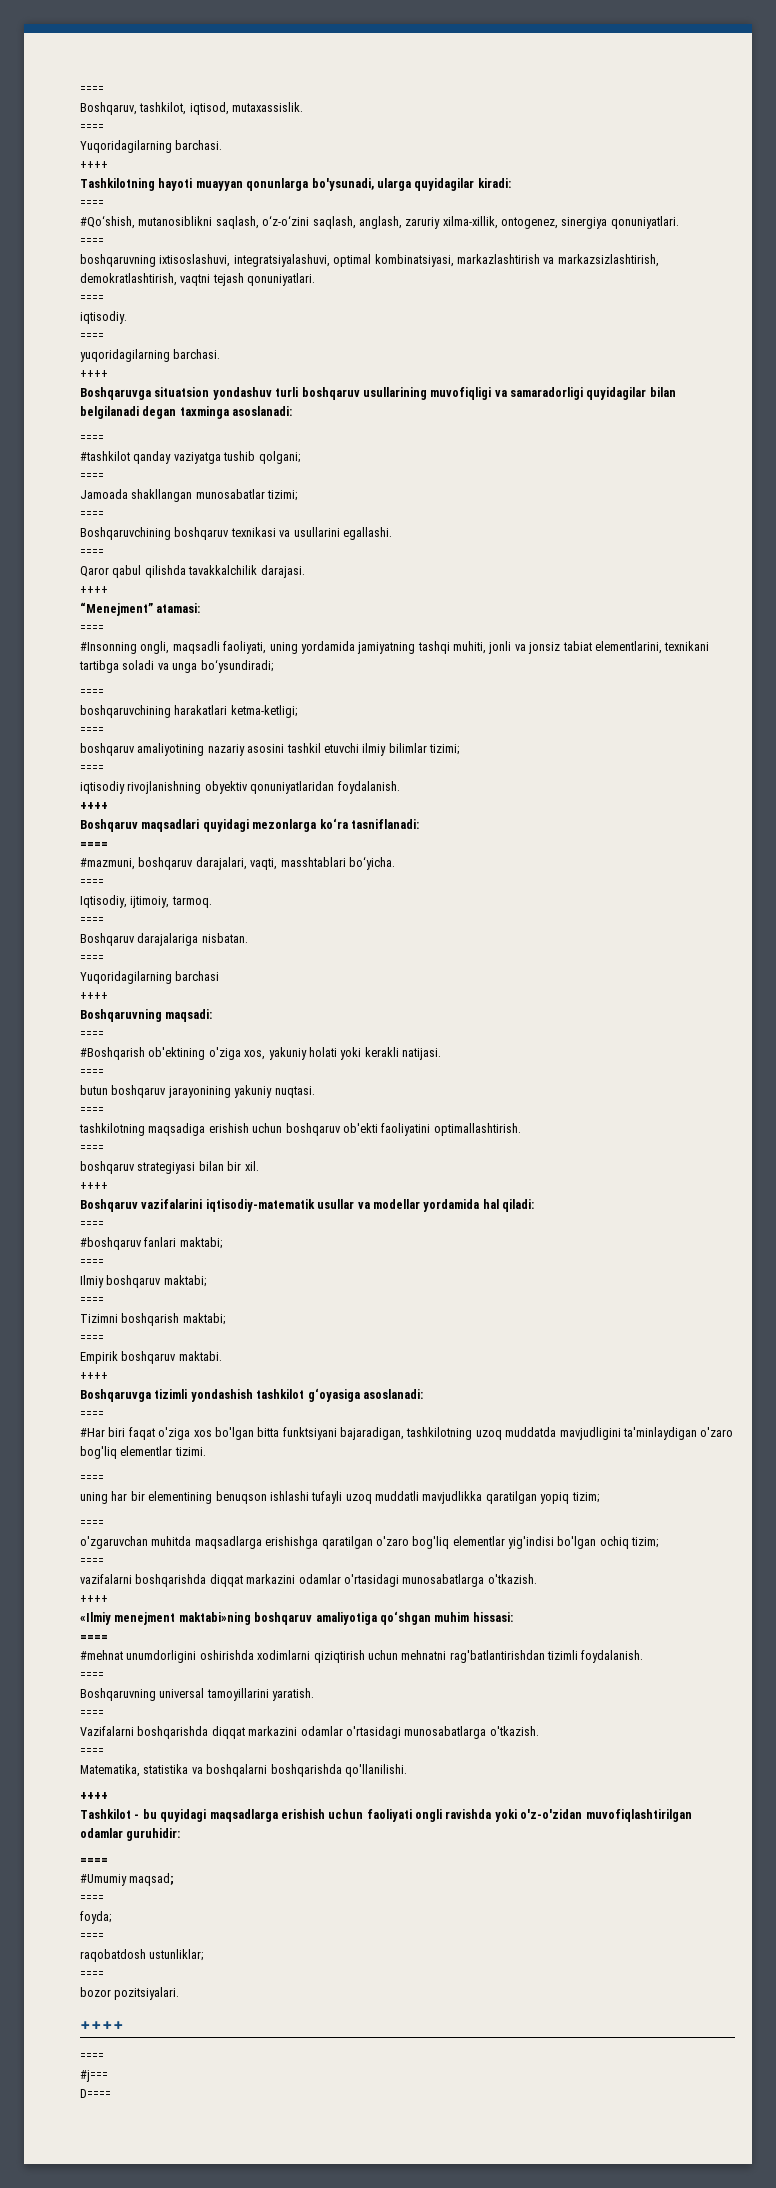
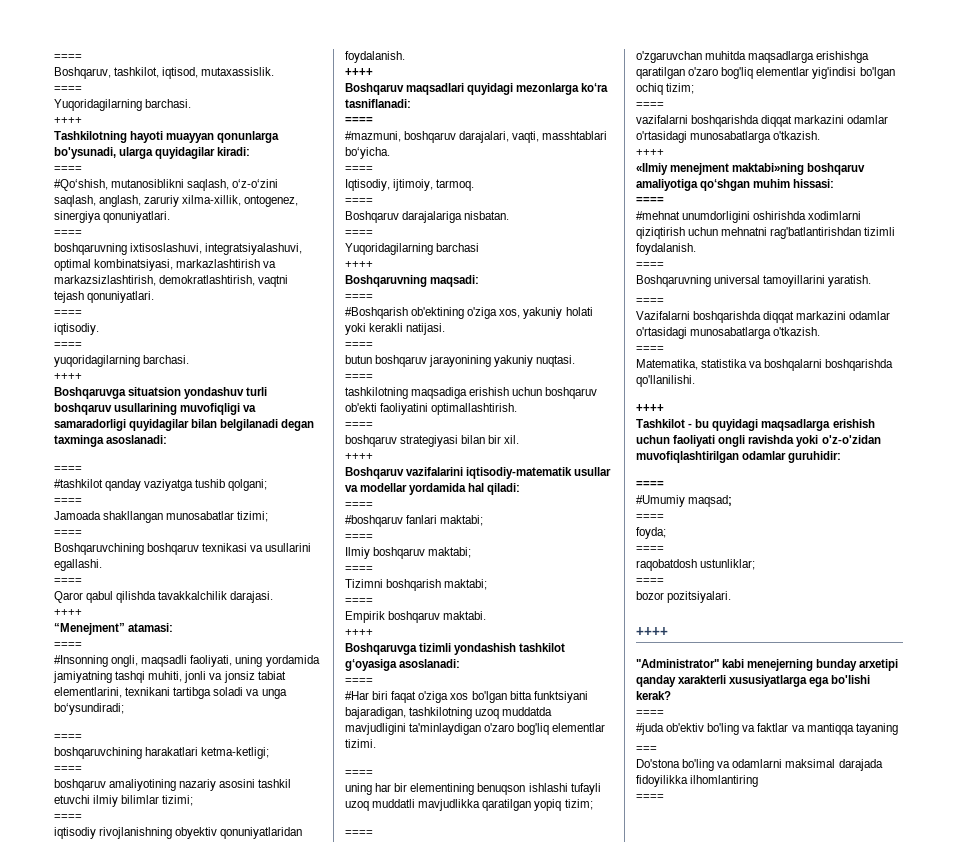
  bozor pozitsiyalari.
  ++++
+ "Administrator" kabi menejerning bunday arxetipi qanday xarakterli xususiyatlarga ega bo'lishi kerak?
  ====
- #j===
- D====
+ #juda ob'ektiv bo'ling va faktlar va mantiqqa tayaning
+ ===
+ Do'stona bo'ling va odamlarni maksimal darajada fidoyilikka ilhomlantiring
+ ====

